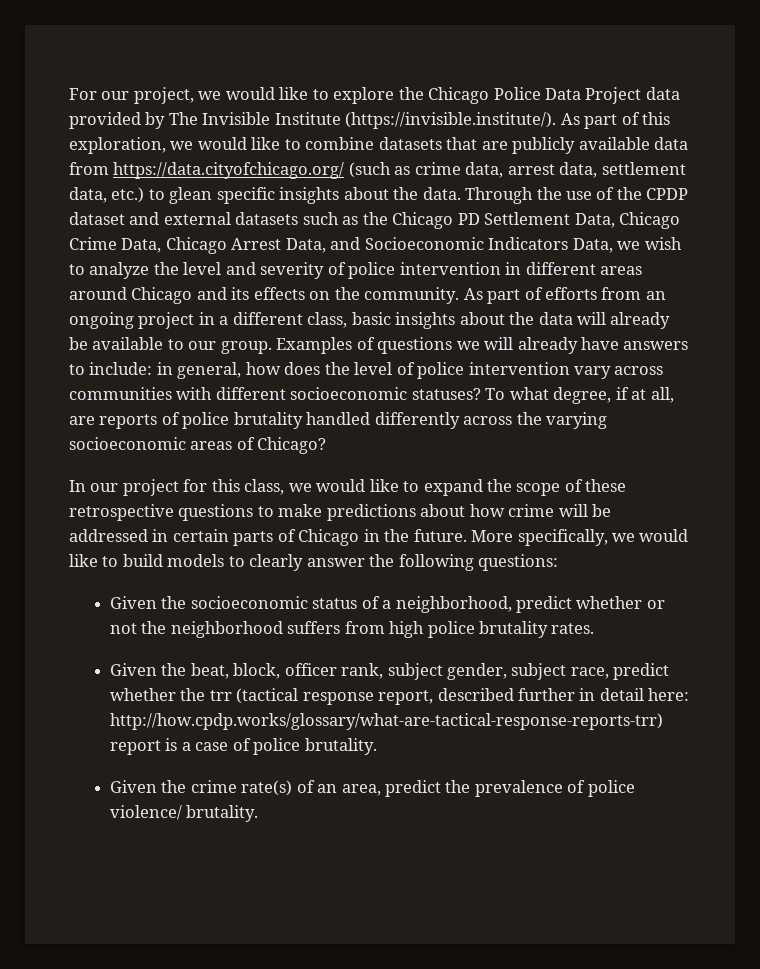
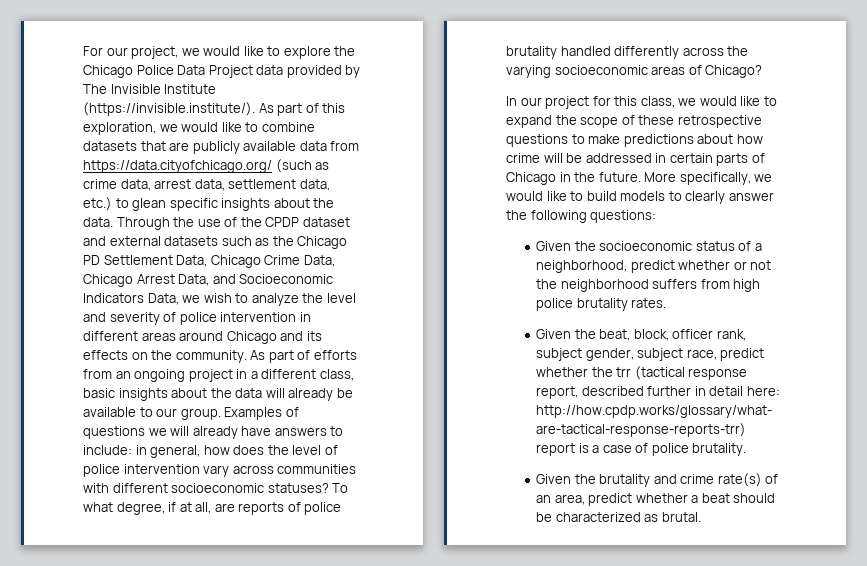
- Given the crime rate(s) of an area, predict the prevalence of police violence/ brutality.
+ Given the brutality and crime rate(s) of an area, predict whether a beat should be characterized as brutal.

